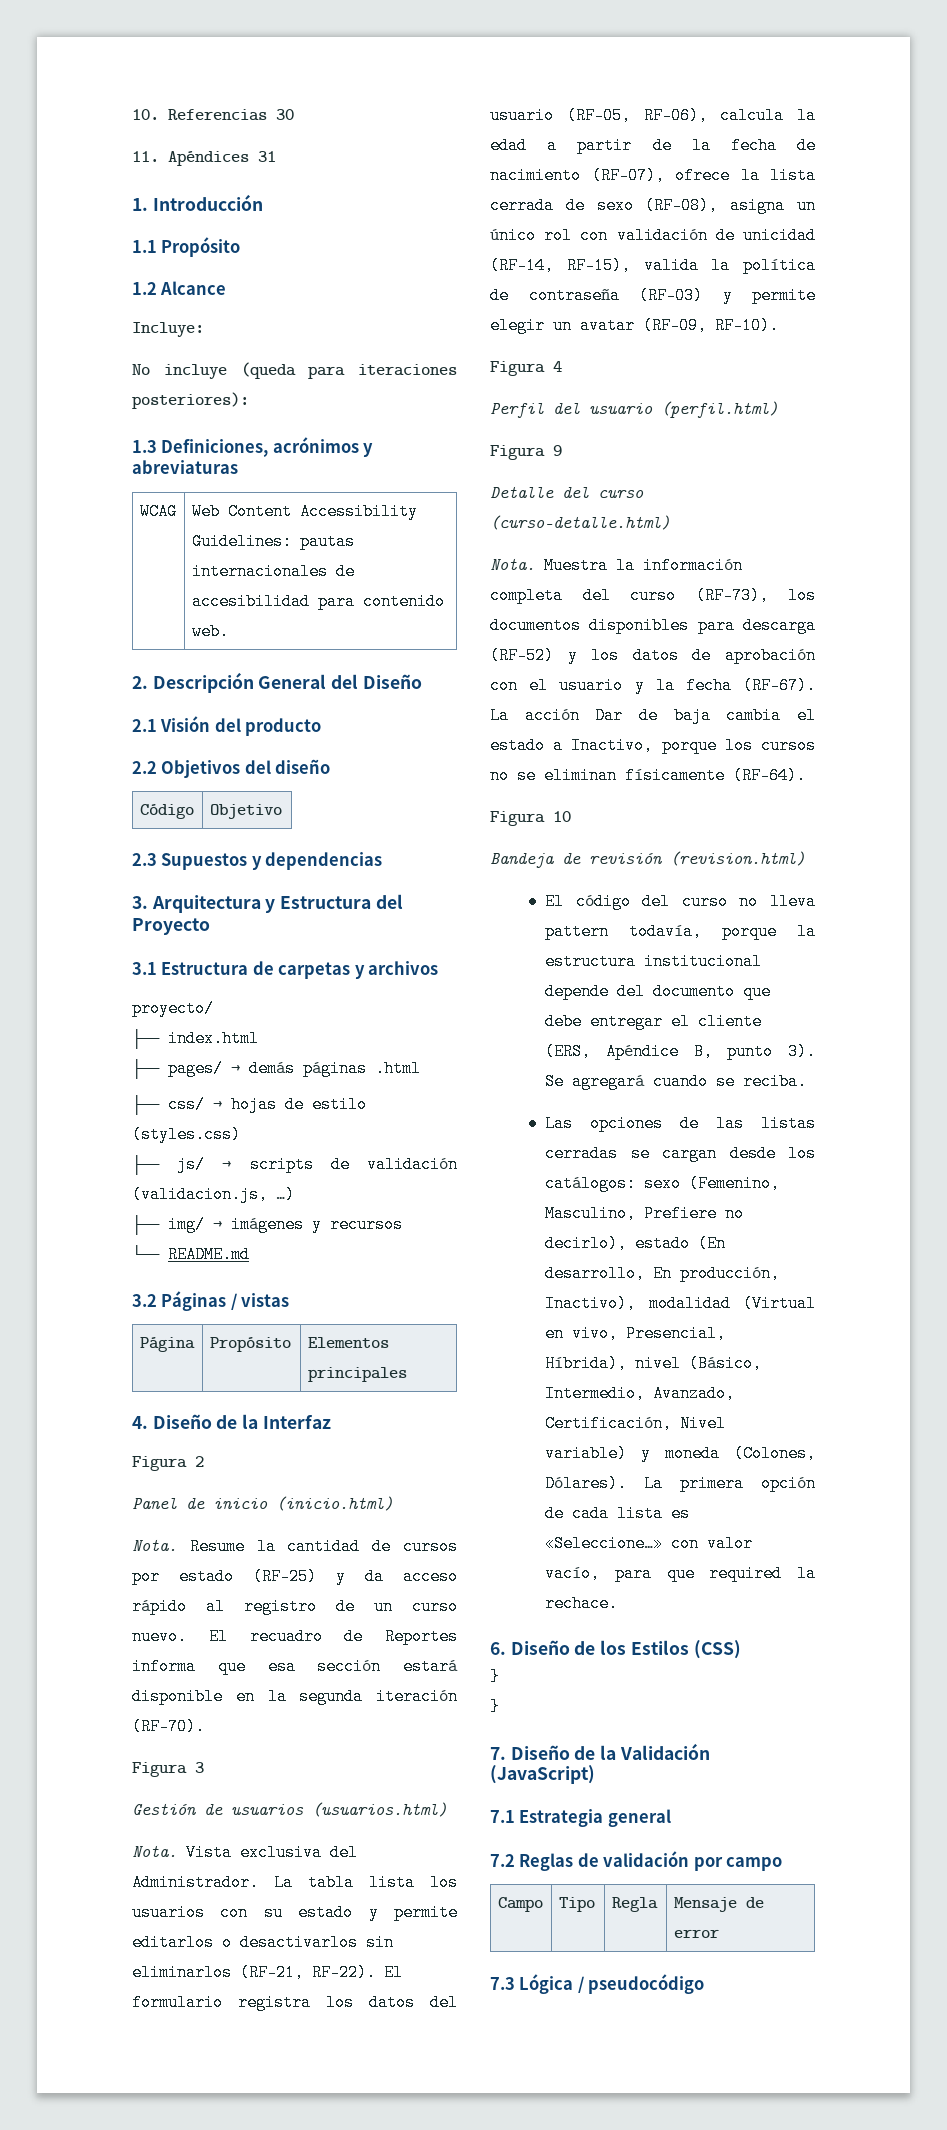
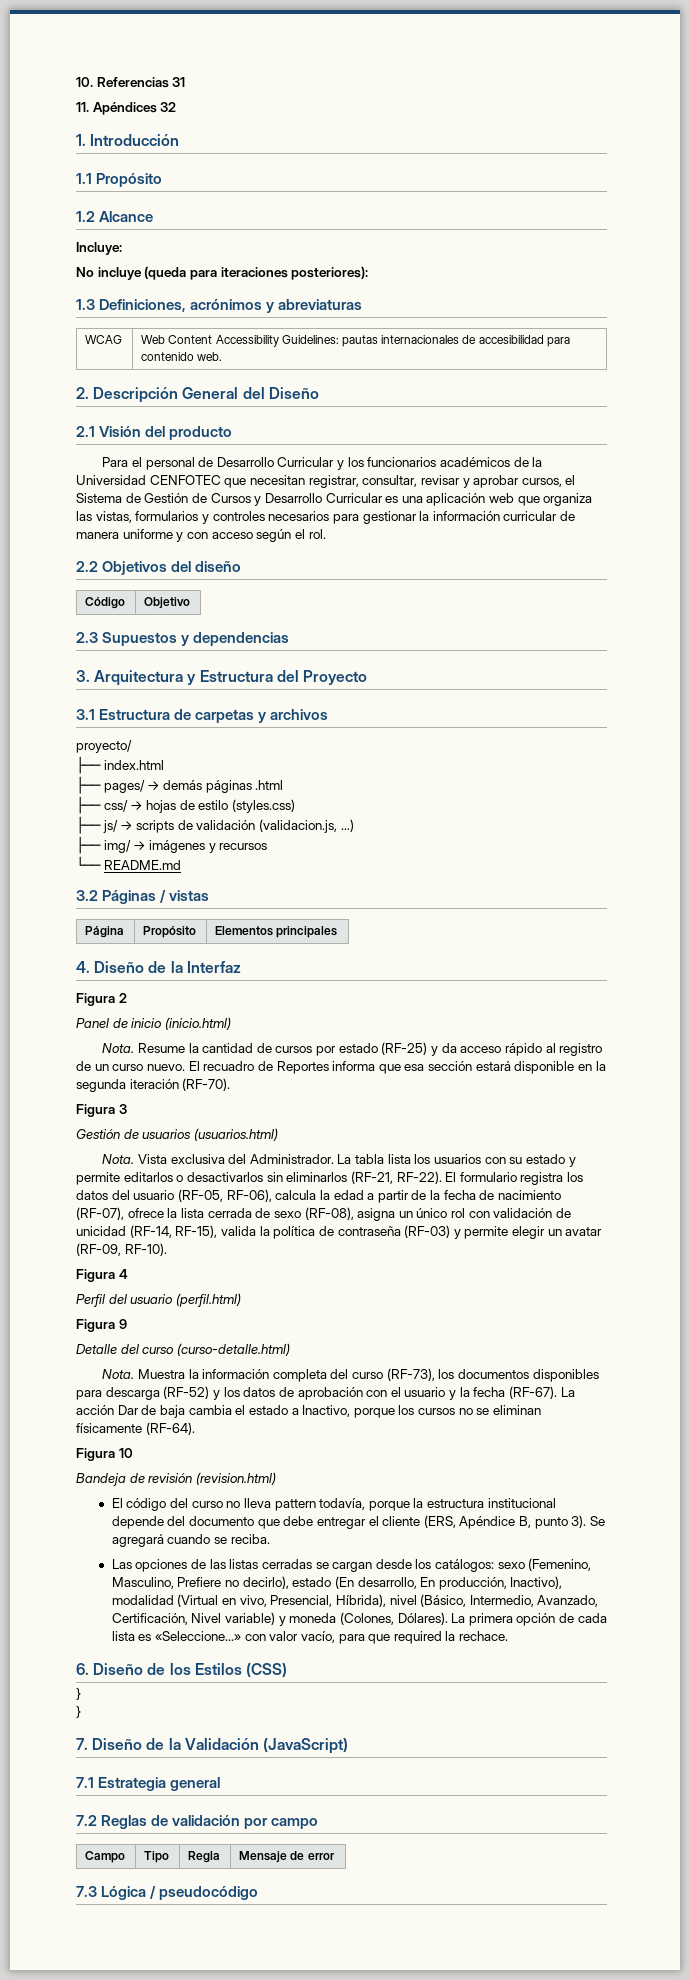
- 10. Referencias 30
+ 10. Referencias 31
- 11. Apéndices 31
+ 11. Apéndices 32
+ Para el personal de Desarrollo Curricular y los funcionarios académicos de la Universidad CENFOTEC que necesitan registrar, consultar, revisar y aprobar cursos, el Sistema de Gestión de Cursos y Desarrollo Curricular es una aplicación web que organiza las vistas, formularios y controles necesarios para gestionar la información curricular de manera uniforme y con acceso según el rol.

